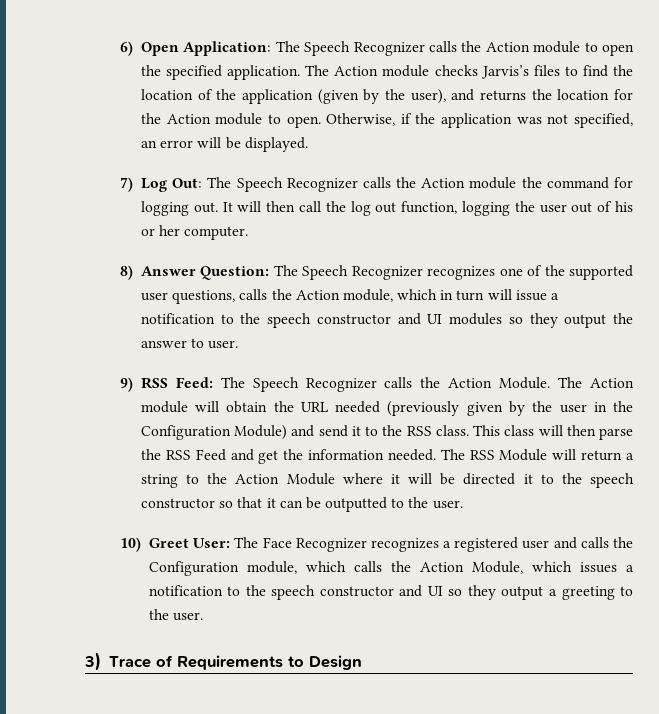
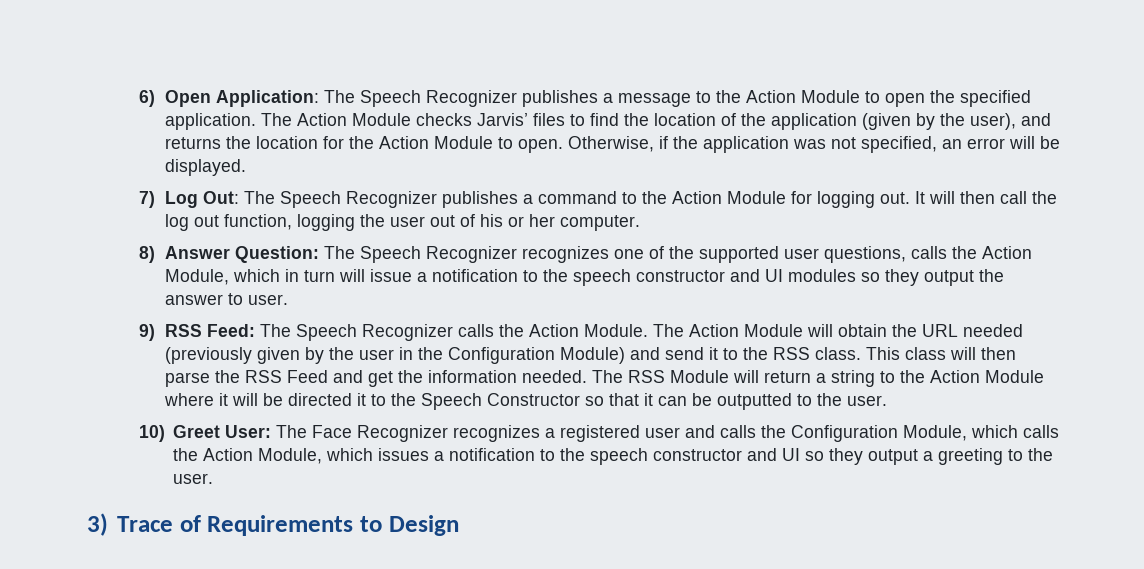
- 6) Open Application: The Speech Recognizer calls the Action module to open the specified application.
+ 6) Open Application: The Speech Recognizer publishes a message to the Action Module to open the specified application.
- The Action module checks Jarvis’s files to find the location of the application (given by the user), and returns the location for the Action module to open.
+ The Action Module checks Jarvis’ files to find the location of the application (given by the user), and returns the location for the Action Module to open.
- 7) Log Out: The Speech Recognizer calls the Action module the command for logging out.
+ 7) Log Out: The Speech Recognizer publishes a command to the Action Module for logging out.
- 8) Answer Question: The Speech Recognizer recognizes one of the supported user questions, calls the Action module, which in turn will issue a notification to the speech constructor and UI modules so they output the answer to user.
+ 8) Answer Question: The Speech Recognizer recognizes one of the supported user questions, calls the Action Module, which in turn will issue a notification to the speech constructor and UI modules so they output the answer to user.
- The Action module will obtain the URL needed (previously given by the user in the Configuration Module) and send it to the RSS class.
+ The Action Module will obtain the URL needed (previously given by the user in the Configuration Module) and send it to the RSS class.
- The RSS Module will return a string to the Action Module where it will be directed it to the speech constructor so that it can be outputted to the user.
+ The RSS Module will return a string to the Action Module where it will be directed it to the Speech Constructor so that it can be outputted to the user.
- 10) Greet User: The Face Recognizer recognizes a registered user and calls the Configuration module, which calls the Action Module, which issues a notification to the speech constructor and UI so they output a greeting to the user.
+ 10) Greet User: The Face Recognizer recognizes a registered user and calls the Configuration Module, which calls the Action Module, which issues a notification to the speech constructor and UI so they output a greeting to the user.

